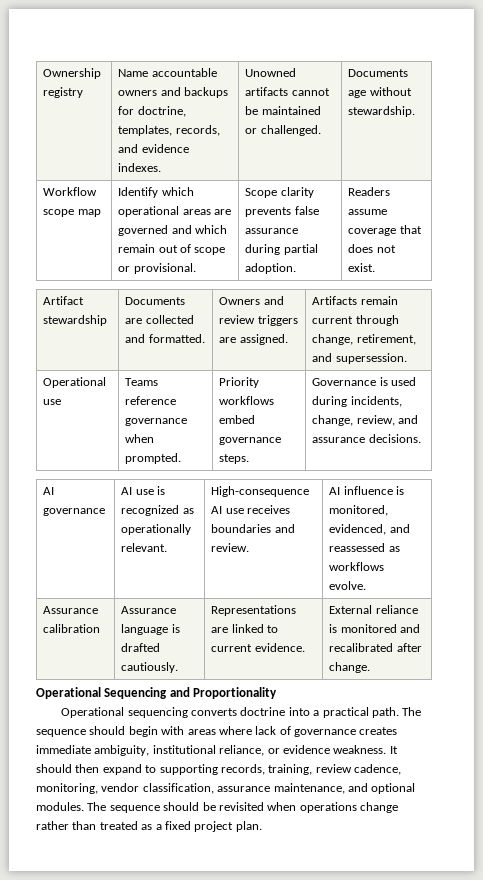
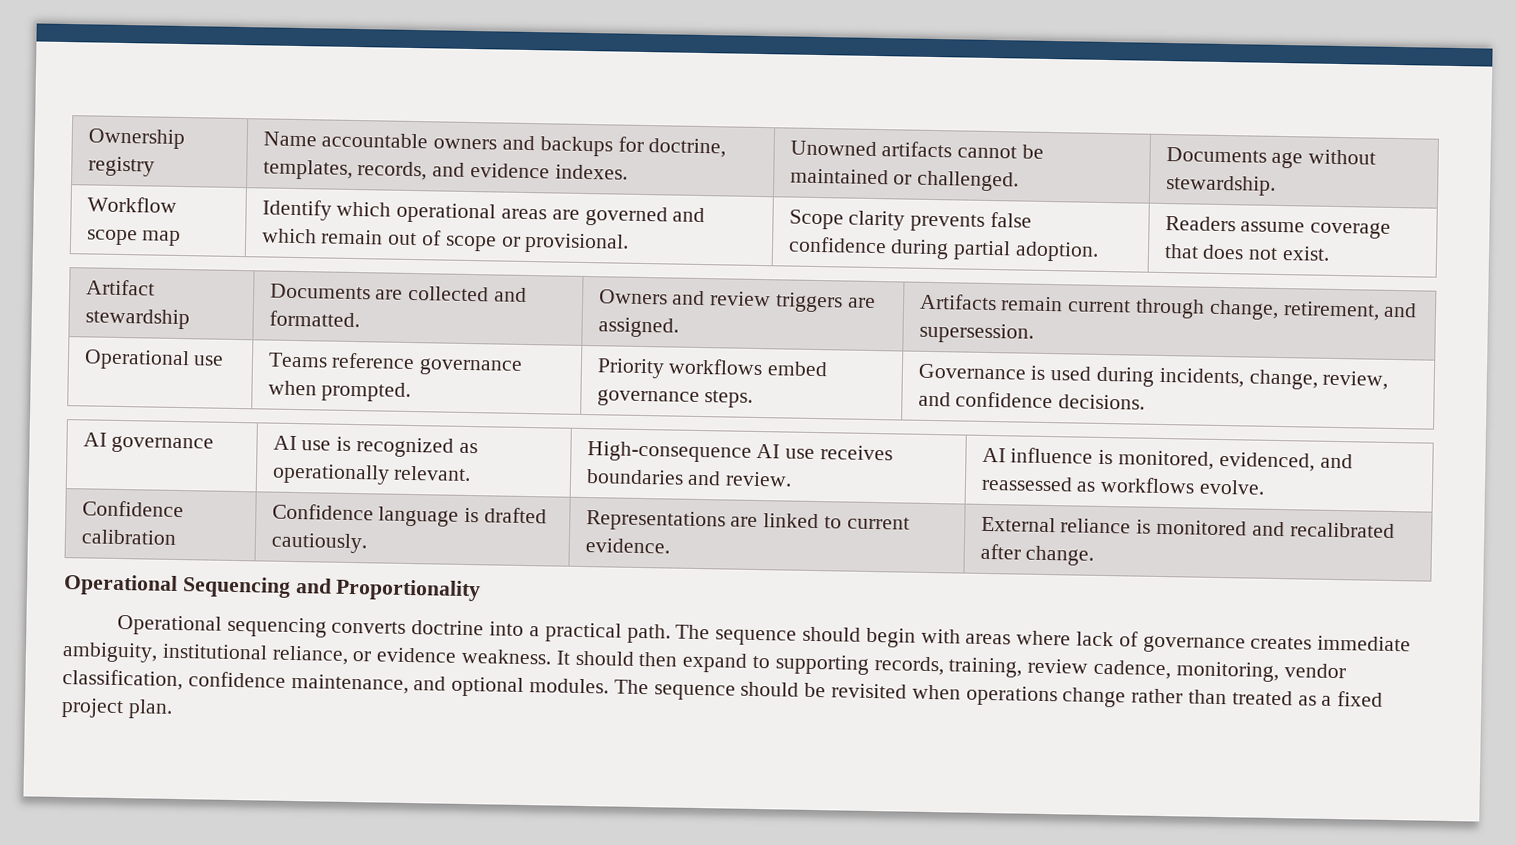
- Workflow scope map | Identify which operational areas are governed and which remain out of scope or provisional. | Scope clarity prevents false assurance during partial adoption. | Readers assume coverage that does not exist.
+ Workflow scope map | Identify which operational areas are governed and which remain out of scope or provisional. | Scope clarity prevents false confidence during partial adoption. | Readers assume coverage that does not exist.
- Operational use | Teams reference governance when prompted. | Priority workflows embed governance steps. | Governance is used during incidents, change, review, and assurance decisions.
+ Operational use | Teams reference governance when prompted. | Priority workflows embed governance steps. | Governance is used during incidents, change, review, and confidence decisions.
- Assurance calibration | Assurance language is drafted cautiously. | Representations are linked to current evidence. | External reliance is monitored and recalibrated after change.
+ Confidence calibration | Confidence language is drafted cautiously. | Representations are linked to current evidence. | External reliance is monitored and recalibrated after change.
- It should then expand to supporting records, training, review cadence, monitoring, vendor classification, assurance maintenance, and optional modules.
+ It should then expand to supporting records, training, review cadence, monitoring, vendor classification, confidence maintenance, and optional modules.

